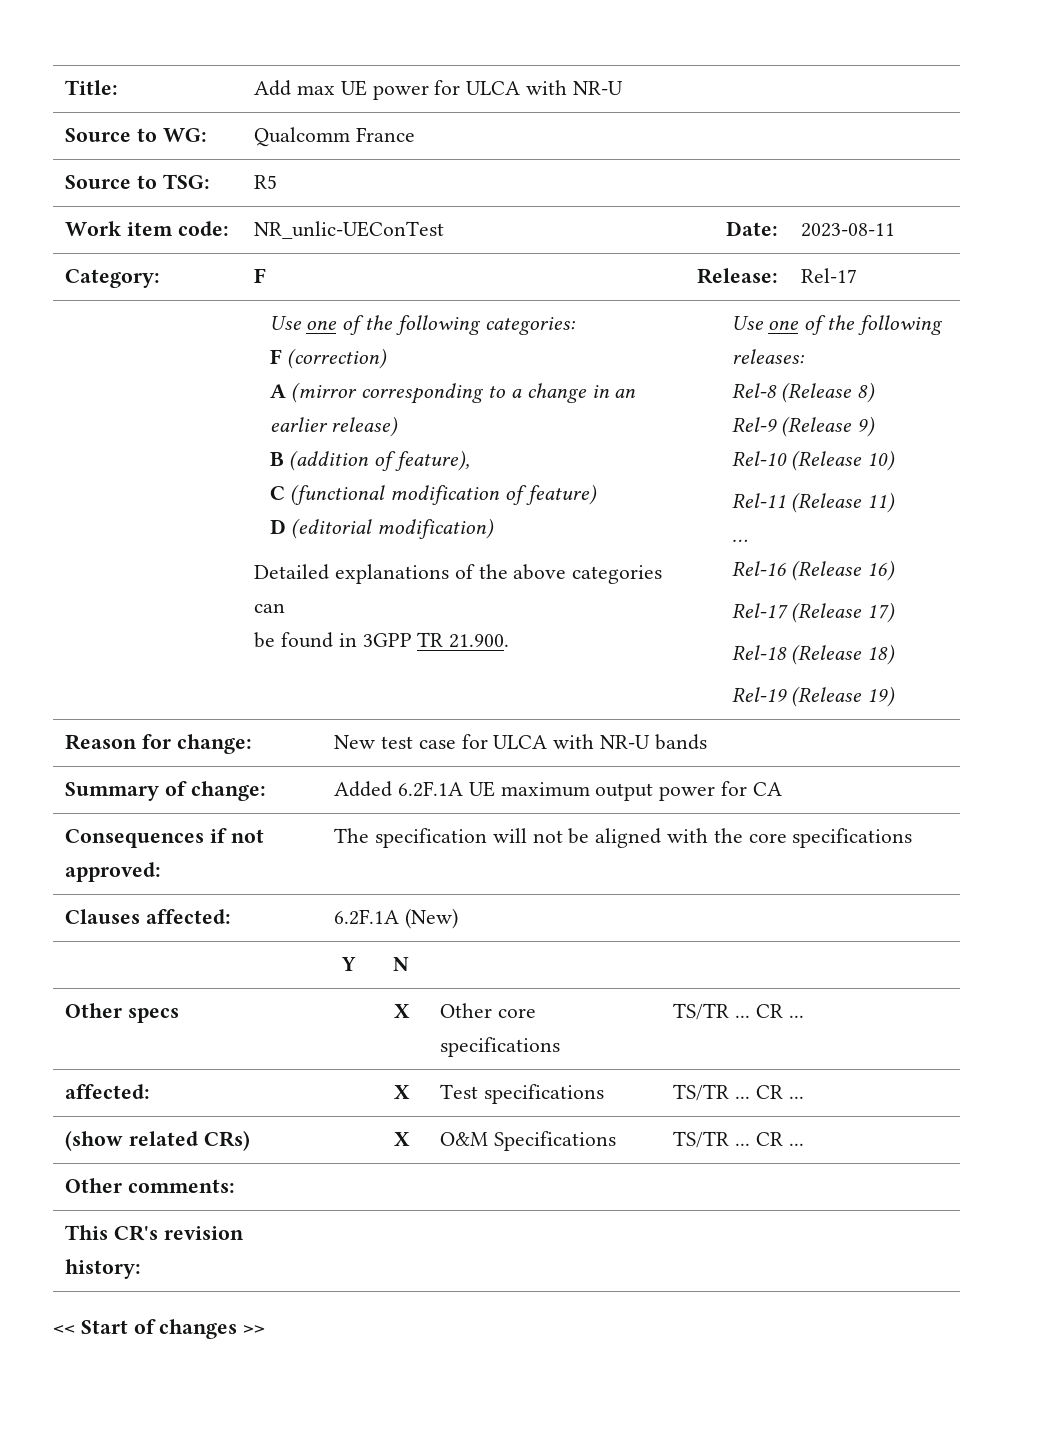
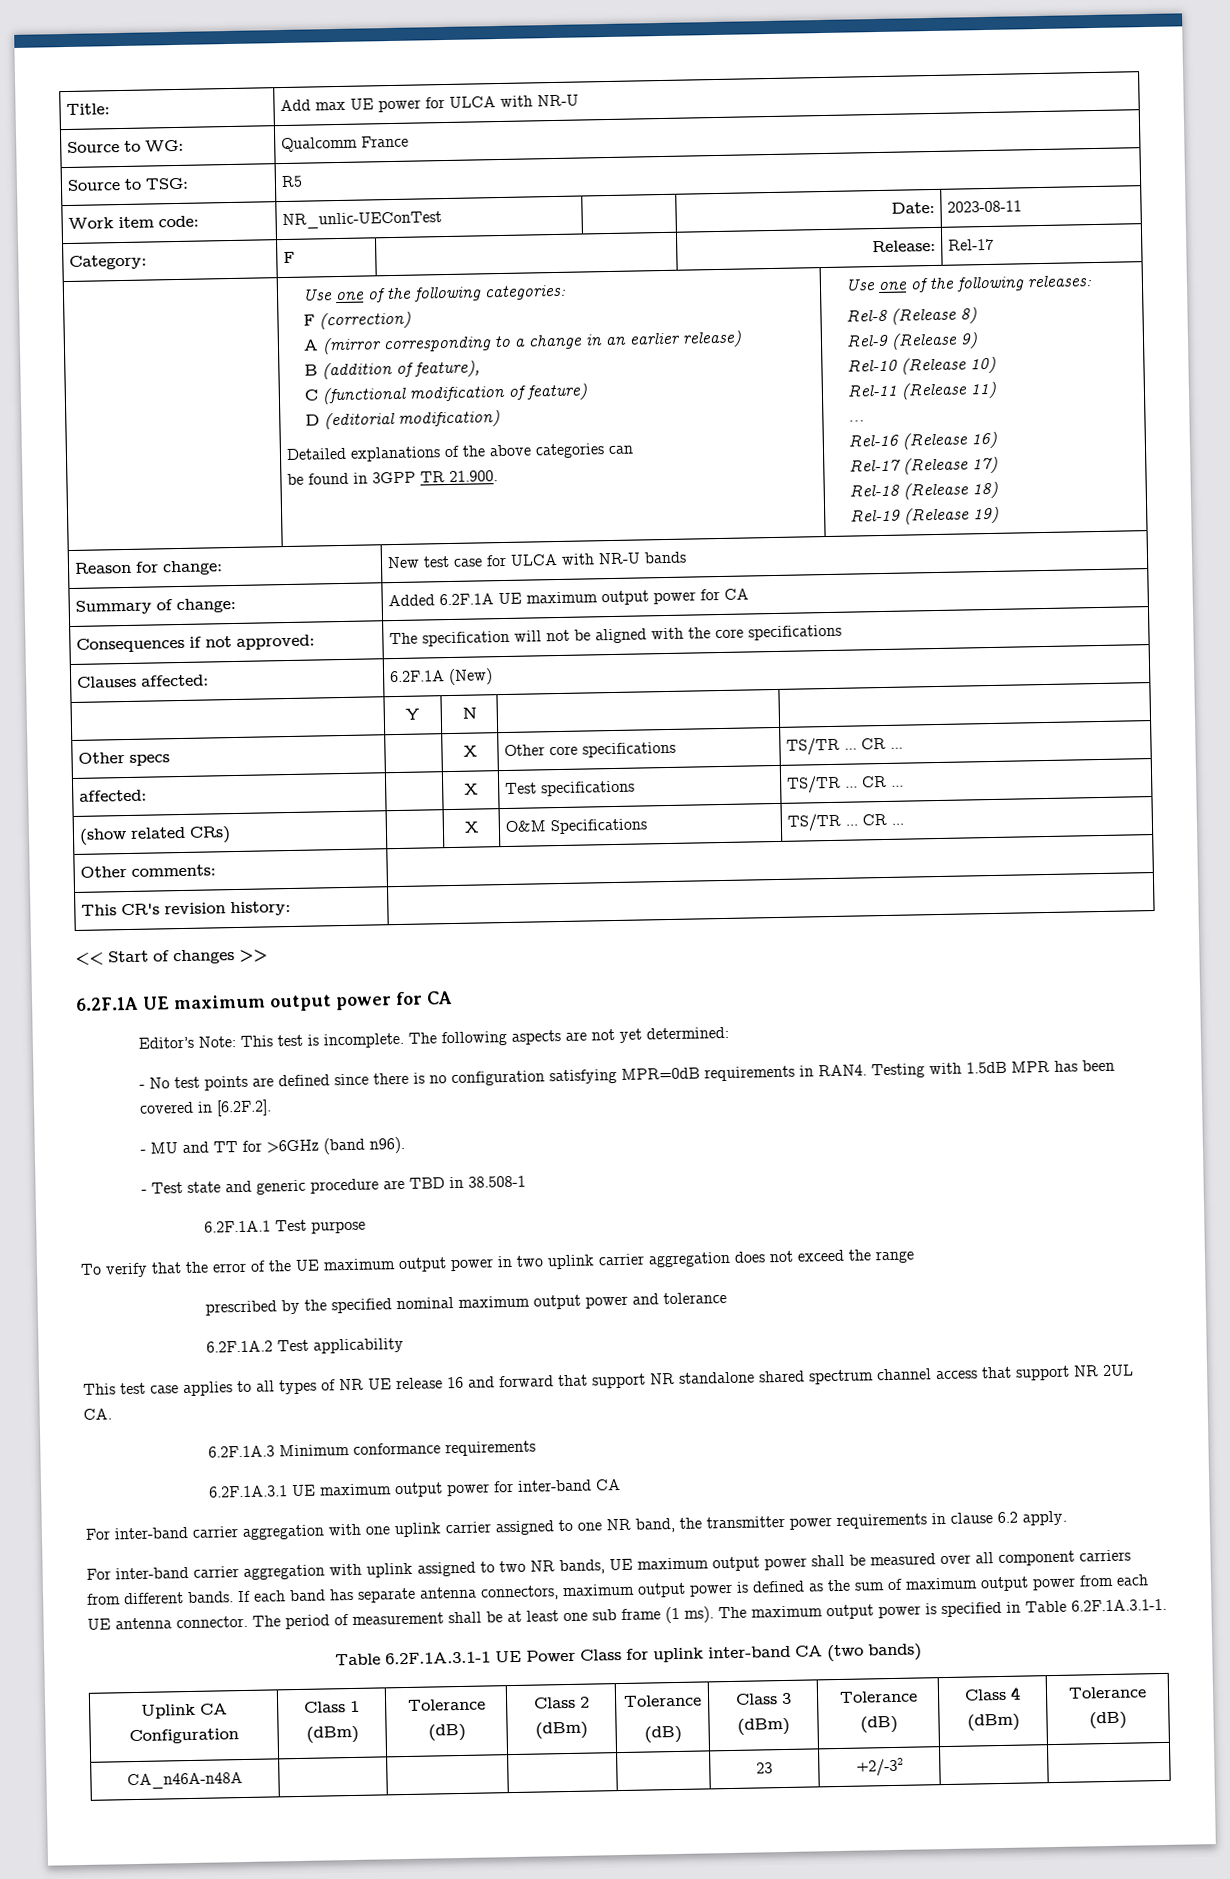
  << Start of changes >>
+ 6.2F.1A UE maximum output power for CA
+ Editor’s Note: This test is incomplete. The following aspects are not yet determined:
+ - No test points are defined since there is no configuration satisfying MPR=0dB requirements in RAN4. Testing with 1.5dB MPR has been covered in [6.2F.2].
+ - MU and TT for >6GHz (band n96).
+ - Test state and generic procedure are TBD in 38.508-1
+ 6.2F.1A.1 Test purpose
+ To verify that the error of the UE maximum output power in two uplink carrier aggregation does not exceed the range
+ prescribed by the specified nominal maximum output power and tolerance
+ 6.2F.1A.2 Test applicability
+ This test case applies to all types of NR UE release 16 and forward that support NR standalone shared spectrum channel access that support NR 2UL CA.
+ 6.2F.1A.3 Minimum conformance requirements
+ 6.2F.1A.3.1 UE maximum output power for inter-band CA
+ For inter-band carrier aggregation with one uplink carrier assigned to one NR band, the transmitter power requirements in clause 6.2 apply.
+ For inter-band carrier aggregation with uplink assigned to two NR bands, UE maximum output power shall be measured over all component carriers from different bands. If each band has separate antenna connectors, maximum output power is defined as the sum of maximum output power from each UE antenna connector. The period of measurement shall be at least one sub frame (1 ms). The maximum output power is specified in Table 6.2F.1A.3.1-1.
+ Table 6.2F.1A.3.1-1 UE Power Class for uplink inter-band CA (two bands)
+ Uplink CA Configuration | Class 1 (dBm) | Tolerance (dB) | Class 2 (dBm) | Tolerance
+ (dB) | Class 3 (dBm) | Tolerance (dB) | Class 4 (dBm) | Tolerance (dB)
+ CA_n46A-n48A | | | | | 23 | +2/-32 | |

